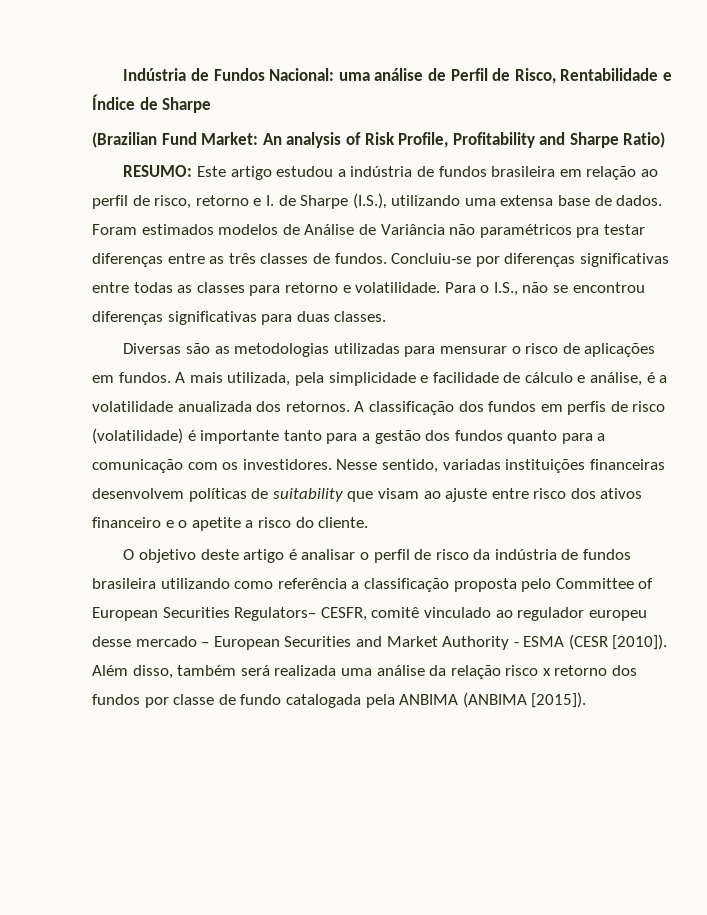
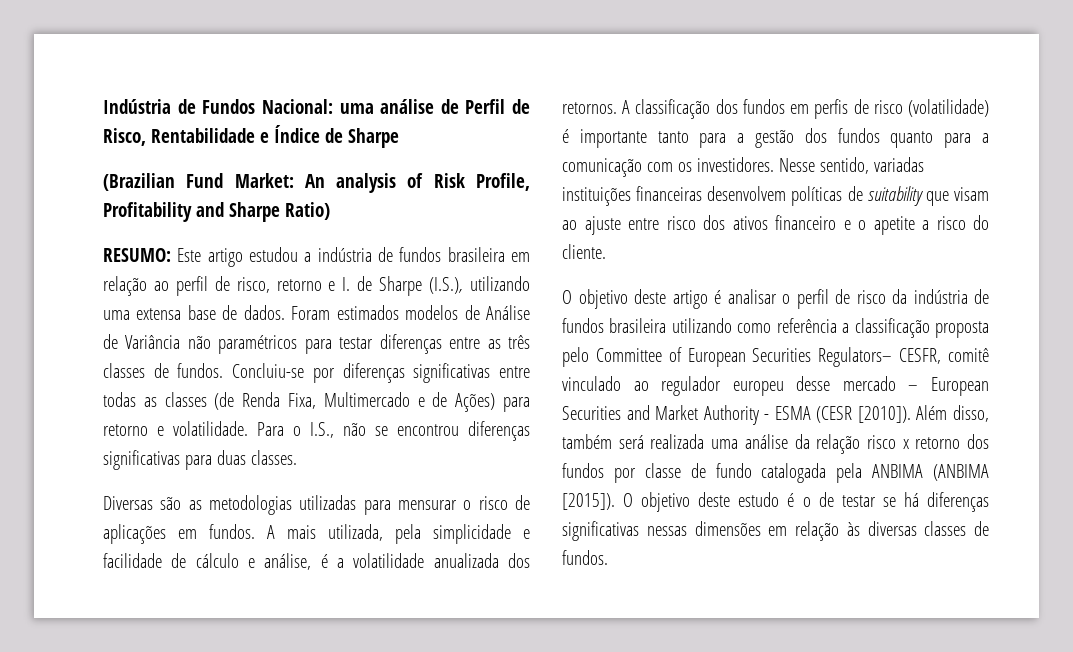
- Foram estimados modelos de Análise de Variância não paramétricos pra testar diferenças entre as três classes de fundos.
+ Foram estimados modelos de Análise de Variância não paramétricos para testar diferenças entre as três classes de fundos.
- Concluiu-se por diferenças significativas entre todas as classes para retorno e volatilidade.
+ Concluiu-se por diferenças significativas entre todas as classes (de Renda Fixa, Multimercado e de Ações) para retorno e volatilidade.
+ O objetivo deste estudo é o de testar se há diferenças significativas nessas dimensões em relação às diversas classes de fundos.

